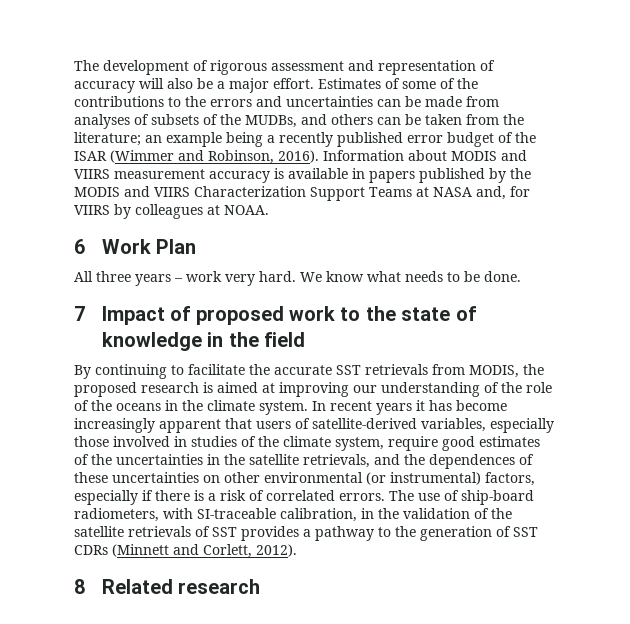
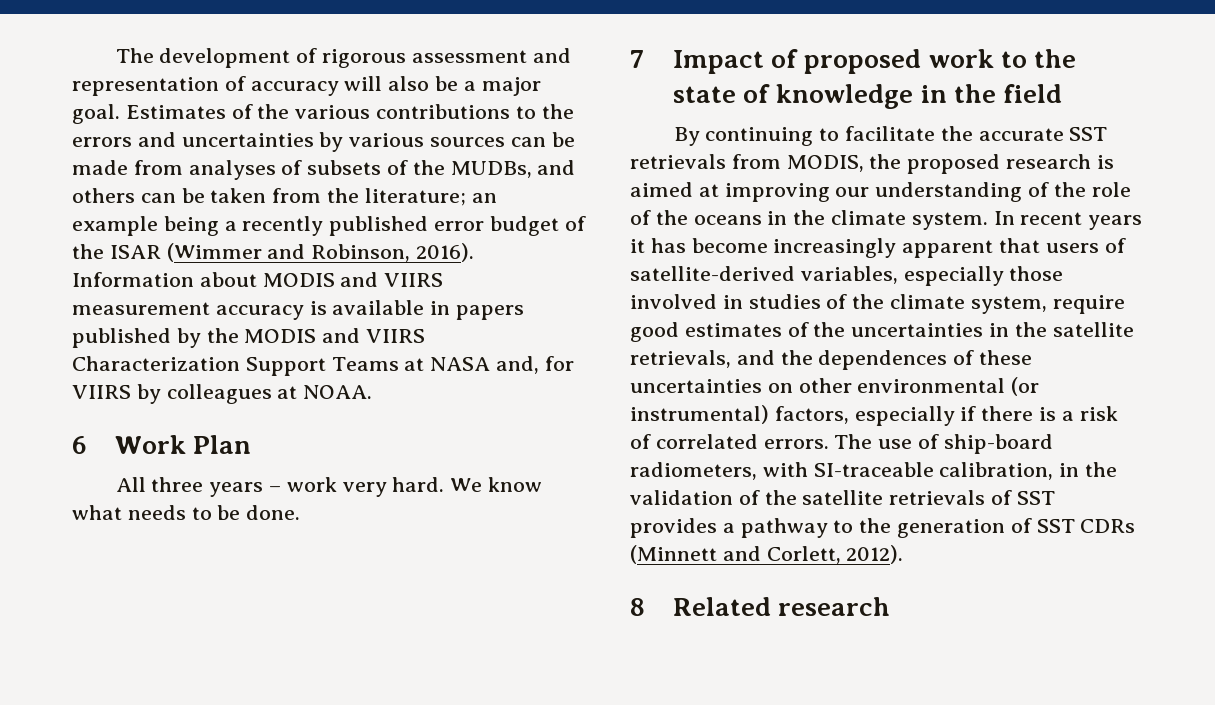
- The development of rigorous assessment and representation of accuracy will also be a major effort.
+ The development of rigorous assessment and representation of accuracy will also be a major goal.
- Estimates of some of the contributions to the errors and uncertainties can be made from analyses of subsets of the MUDBs, and others can be taken from the literature; an example being a recently published error budget of the ISAR (Wimmer and Robinson, 2016).
+ Estimates of the various contributions to the errors and uncertainties by various sources can be made from analyses of subsets of the MUDBs, and others can be taken from the literature; an example being a recently published error budget of the ISAR (Wimmer and Robinson, 2016).

